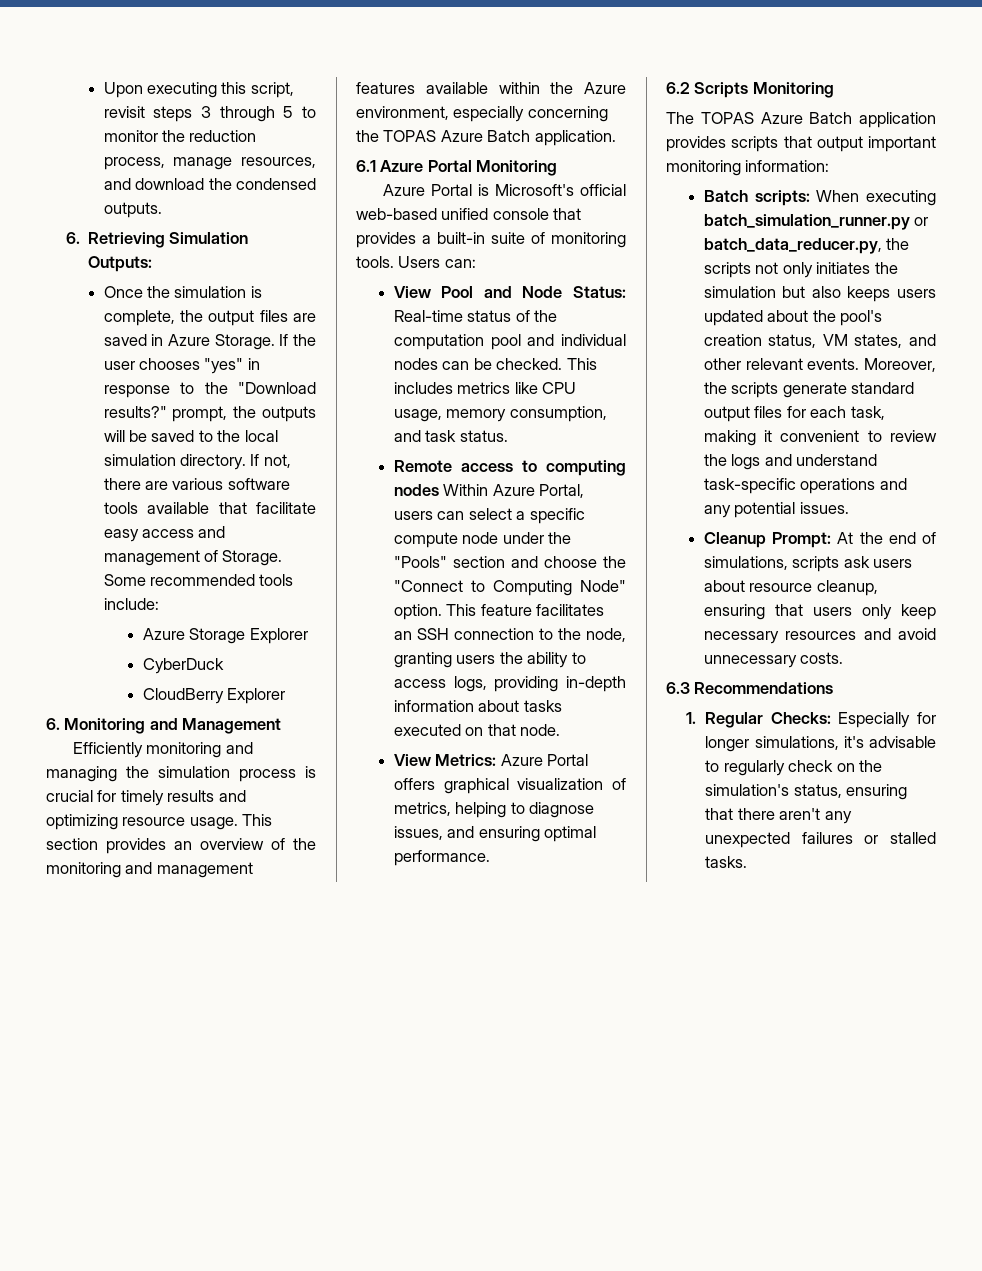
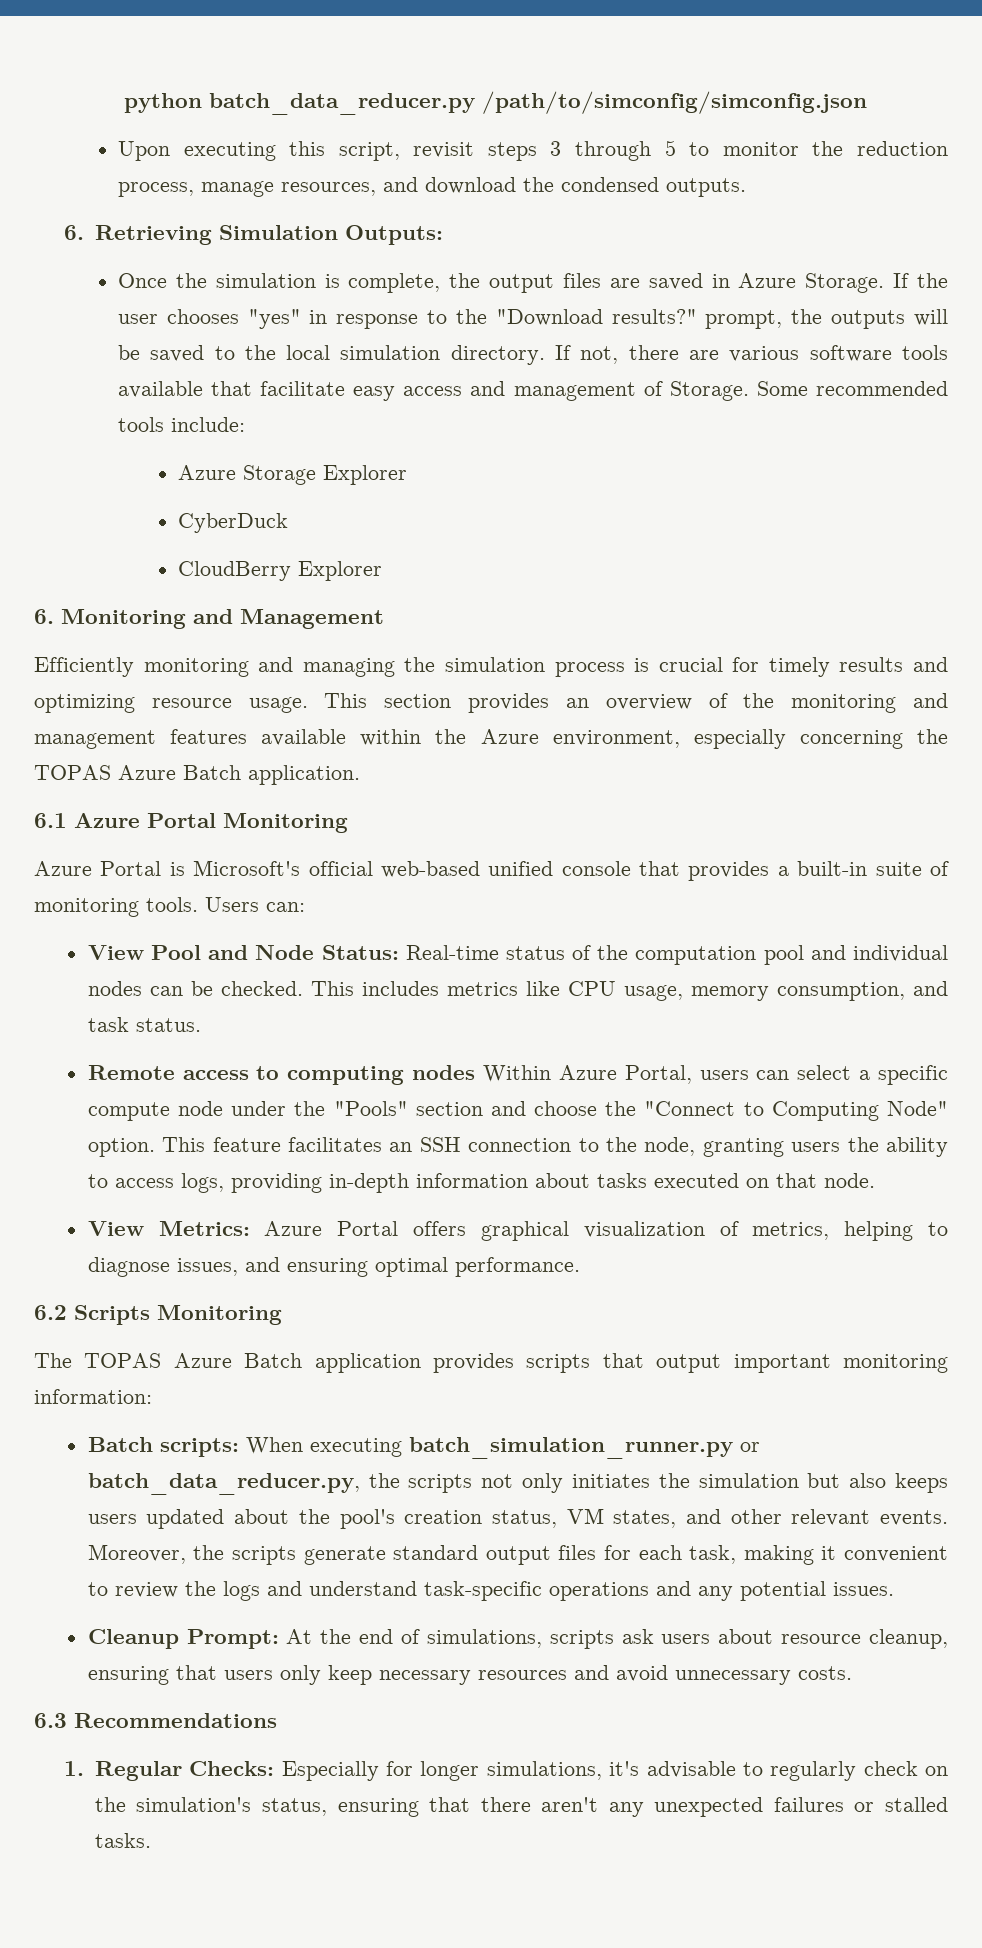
+ python batch_data_reducer.py /path/to/simconfig/simconfig.json

